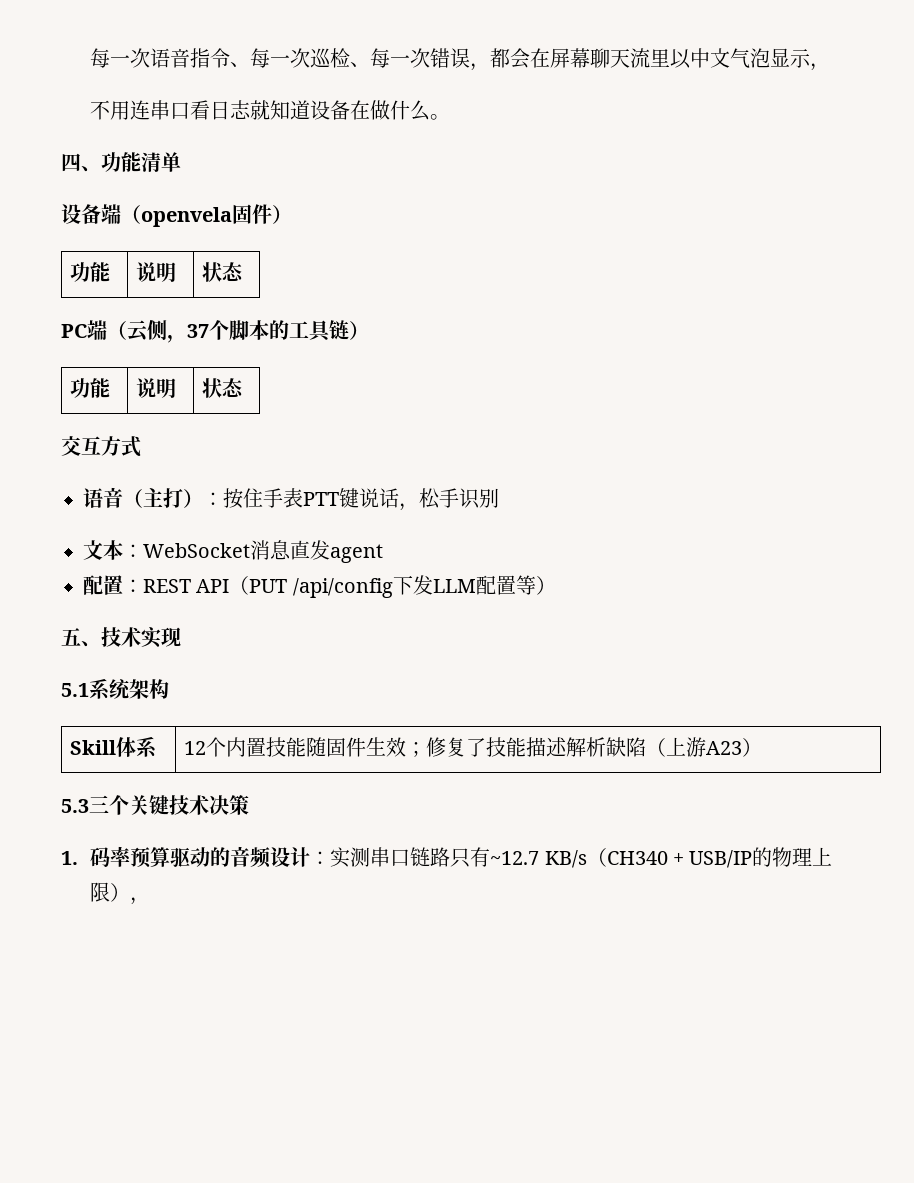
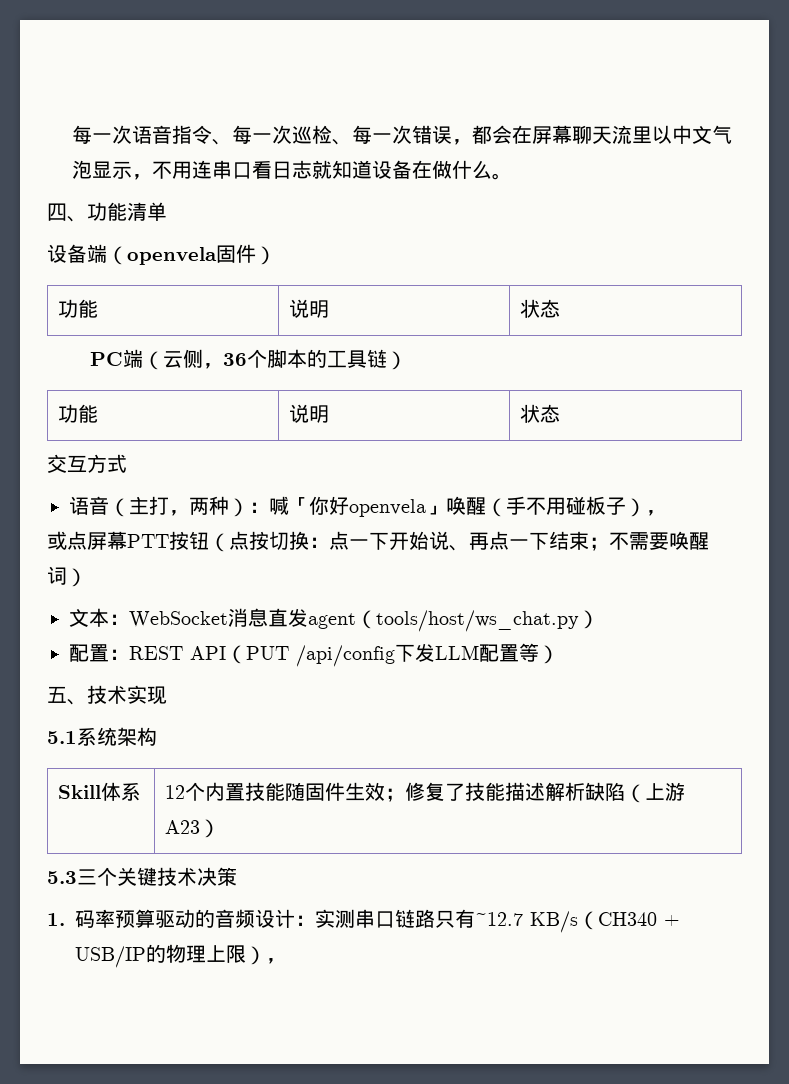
- 每一次语音指令、每一次巡检、每一次错误，都会在屏幕聊天流里以中文气泡显示，
- 不用连串口看日志就知道设备在做什么。
+ 每一次语音指令、每一次巡检、每一次错误，都会在屏幕聊天流里以中文气泡显示，不用连串口看日志就知道设备在做什么。
- PC端（云侧，37个脚本的工具链）
+ PC端（云侧，36个脚本的工具链）
- 语音（主打）：按住手表PTT键说话，松手识别
+ 语音（主打，两种）：喊「你好openvela」唤醒（手不用碰板子），
+ 或点屏幕PTT按钮（点按切换：点一下开始说、再点一下结束；不需要唤醒词）
- 文本：WebSocket消息直发agent
+ 文本：WebSocket消息直发agent（tools/host/ws_chat.py）

